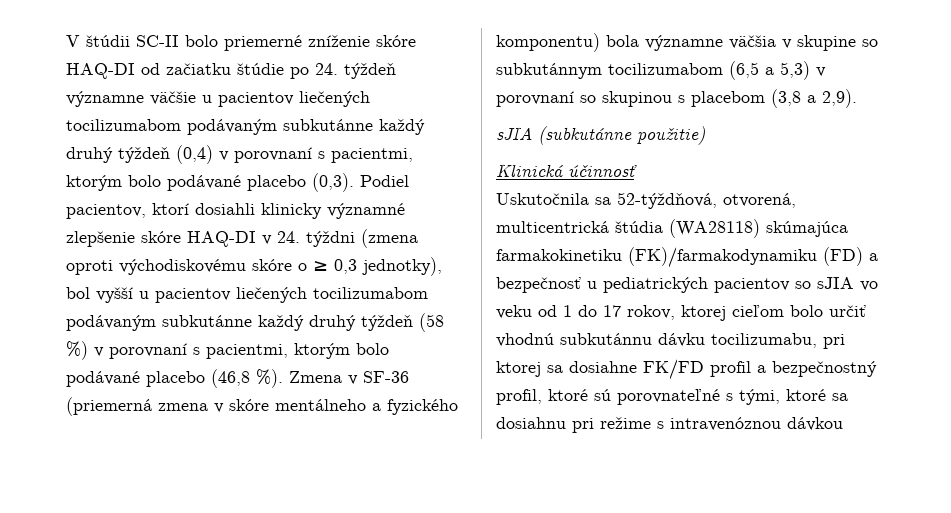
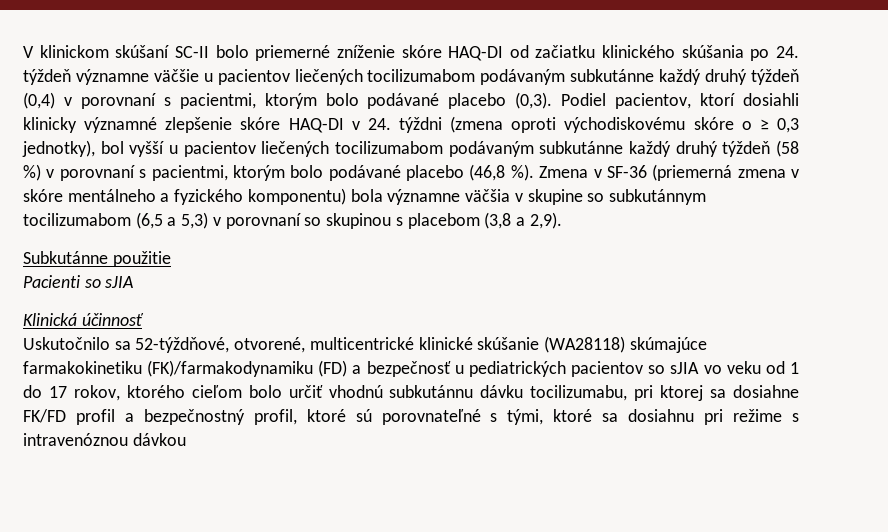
- V štúdii SC-II bolo priemerné zníženie skóre HAQ-DI od začiatku štúdie po 24. týždeň významne väčšie u pacientov liečených tocilizumabom podávaným subkutánne každý druhý týždeň (0,4) v porovnaní s pacientmi, ktorým bolo podávané placebo (0,3).
+ V klinickom skúšaní SC-II bolo priemerné zníženie skóre HAQ-DI od začiatku klinického skúšania po 24. týždeň významne väčšie u pacientov liečených tocilizumabom podávaným subkutánne každý druhý týždeň (0,4) v porovnaní s pacientmi, ktorým bolo podávané placebo (0,3).
- sJIA (subkutánne použitie)
+ Subkutánne použitie
+ Pacienti so sJIA
- Uskutočnila sa 52-týždňová, otvorená, multicentrická štúdia (WA28118) skúmajúca farmakokinetiku (FK)/farmakodynamiku (FD) a bezpečnosť u pediatrických pacientov so sJIA vo veku od 1 do 17 rokov, ktorej cieľom bolo určiť vhodnú subkutánnu dávku tocilizumabu, pri ktorej sa dosiahne FK/FD profil a bezpečnostný profil, ktoré sú porovnateľné s tými, ktoré sa dosiahnu pri režime s intravenóznou dávkou
+ Uskutočnilo sa 52-týždňové, otvorené, multicentrické klinické skúšanie (WA28118) skúmajúce farmakokinetiku (FK)/farmakodynamiku (FD) a bezpečnosť u pediatrických pacientov so sJIA vo veku od 1 do 17 rokov, ktorého cieľom bolo určiť vhodnú subkutánnu dávku tocilizumabu, pri ktorej sa dosiahne FK/FD profil a bezpečnostný profil, ktoré sú porovnateľné s tými, ktoré sa dosiahnu pri režime s intravenóznou dávkou

